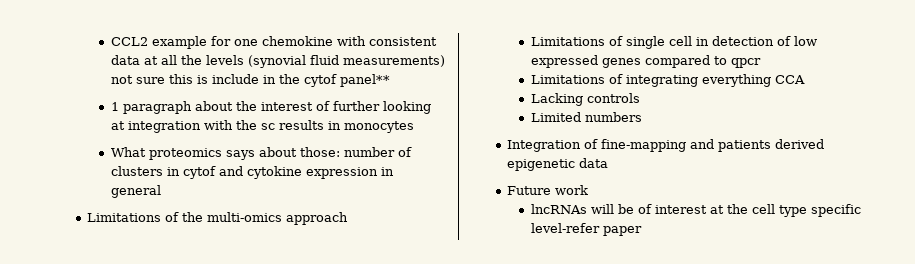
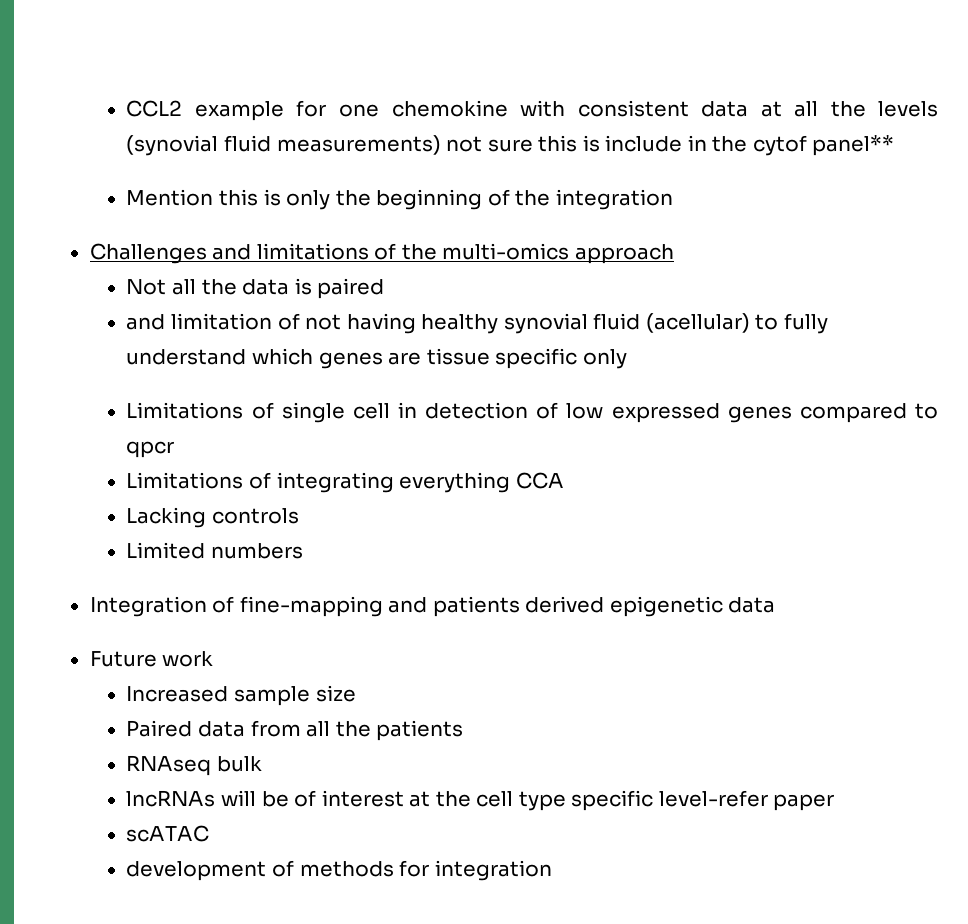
- 1 paragraph about the interest of further looking at integration with the sc results in monocytes
- What proteomics says about those: number of clusters in cytof and cytokine expression in general
- Limitations of the multi-omics approach
+ Mention this is only the beginning of the integration
+ Challenges and limitations of the multi-omics approach
+ Not all the data is paired
+ and limitation of not having healthy synovial fluid (acellular) to fully understand which genes are tissue specific only
+ Increased sample size
+ Paired data from all the patients
+ RNAseq bulk
+ scATAC
+ development of methods for integration

